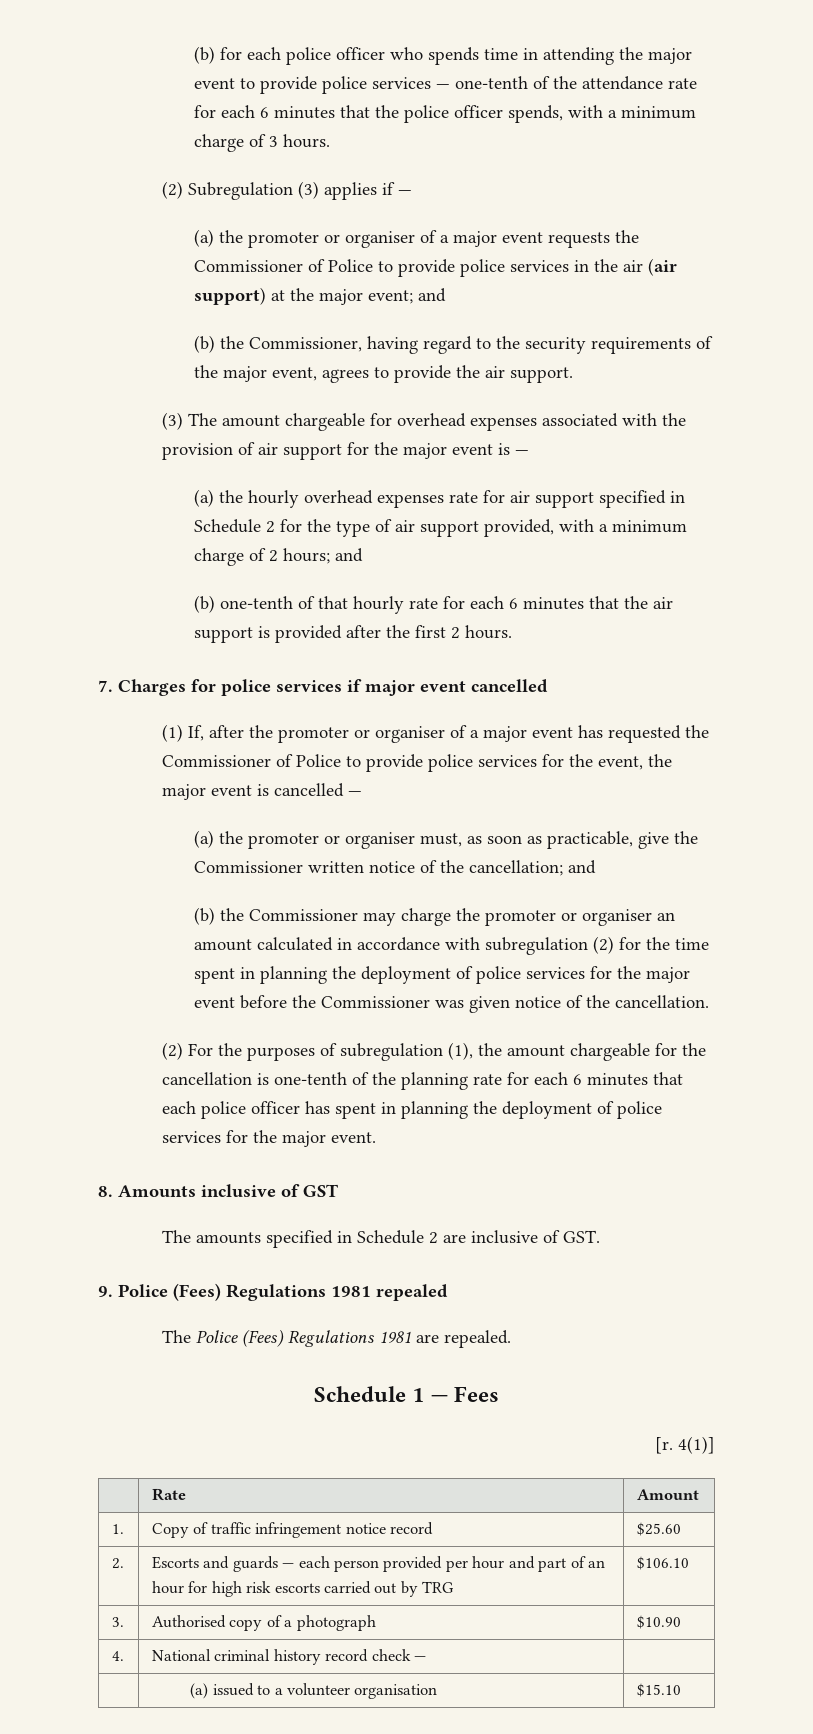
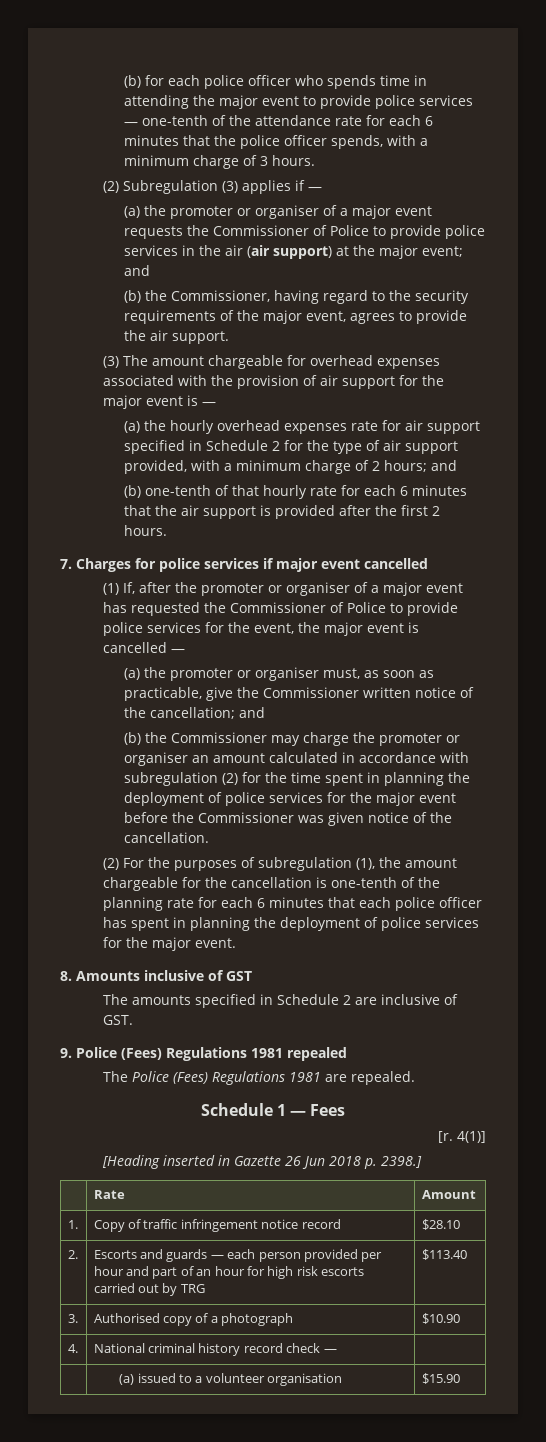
+ [Heading inserted in Gazette 26 Jun 2018 p. 2398.]
- 1. | Copy of traffic infringement notice record | $25.60
+ 1. | Copy of traffic infringement notice record | $28.10
- 2. | Escorts and guards — each person provided per hour and part of an hour for high risk escorts carried out by TRG | $106.10
+ 2. | Escorts and guards — each person provided per hour and part of an hour for high risk escorts carried out by TRG | $113.40
- | (a) issued to a volunteer organisation | $15.10
+ | (a) issued to a volunteer organisation | $15.90

